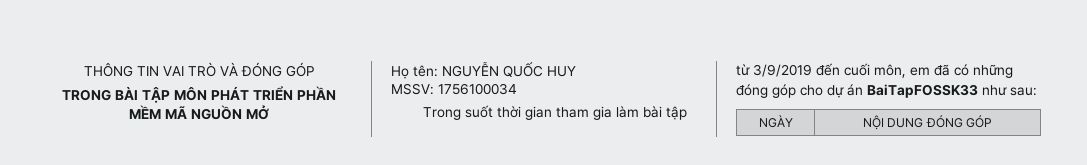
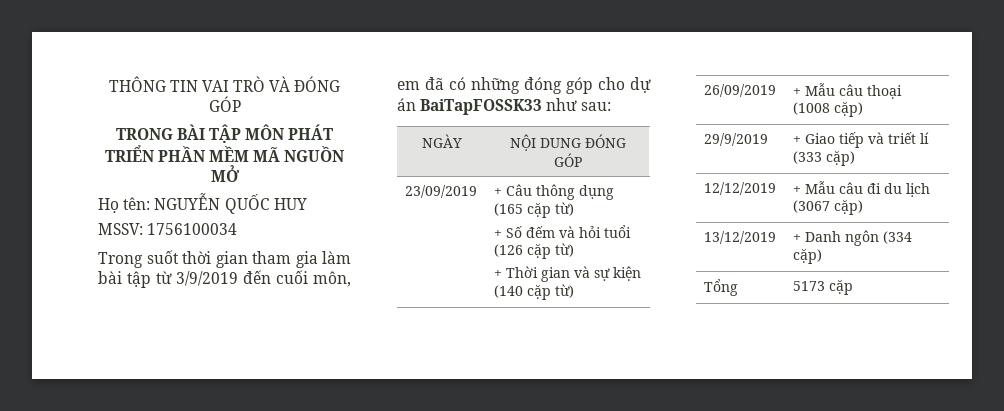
+ 23/09/2019 | + Câu thông dụng (165 cặp từ)
+ + Số đếm và hỏi tuổi (126 cặp từ)
+ + Thời gian và sự kiện (140 cặp từ)
+ 26/09/2019 | + Mẫu câu thoại (1008 cặp)
+ 29/9/2019 | + Giao tiếp và triết lí (333 cặp)
+ 12/12/2019 | + Mẫu câu đi du lịch (3067 cặp)
+ 13/12/2019 | + Danh ngôn (334 cặp)
+ Tổng | 5173 cặp

